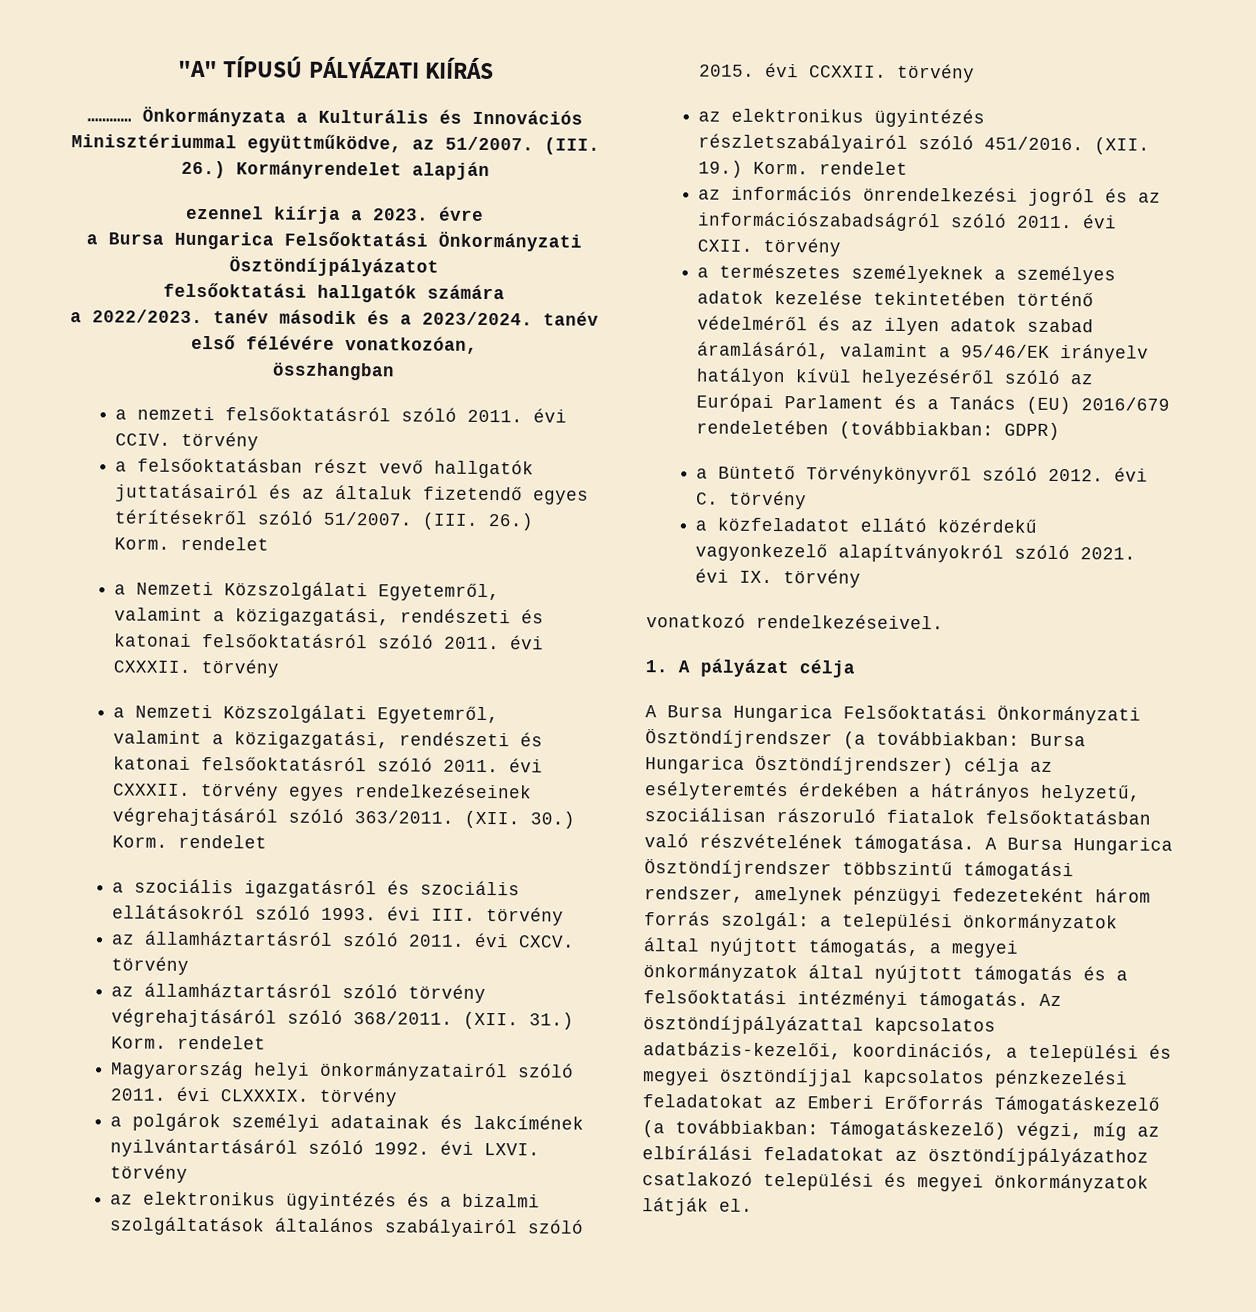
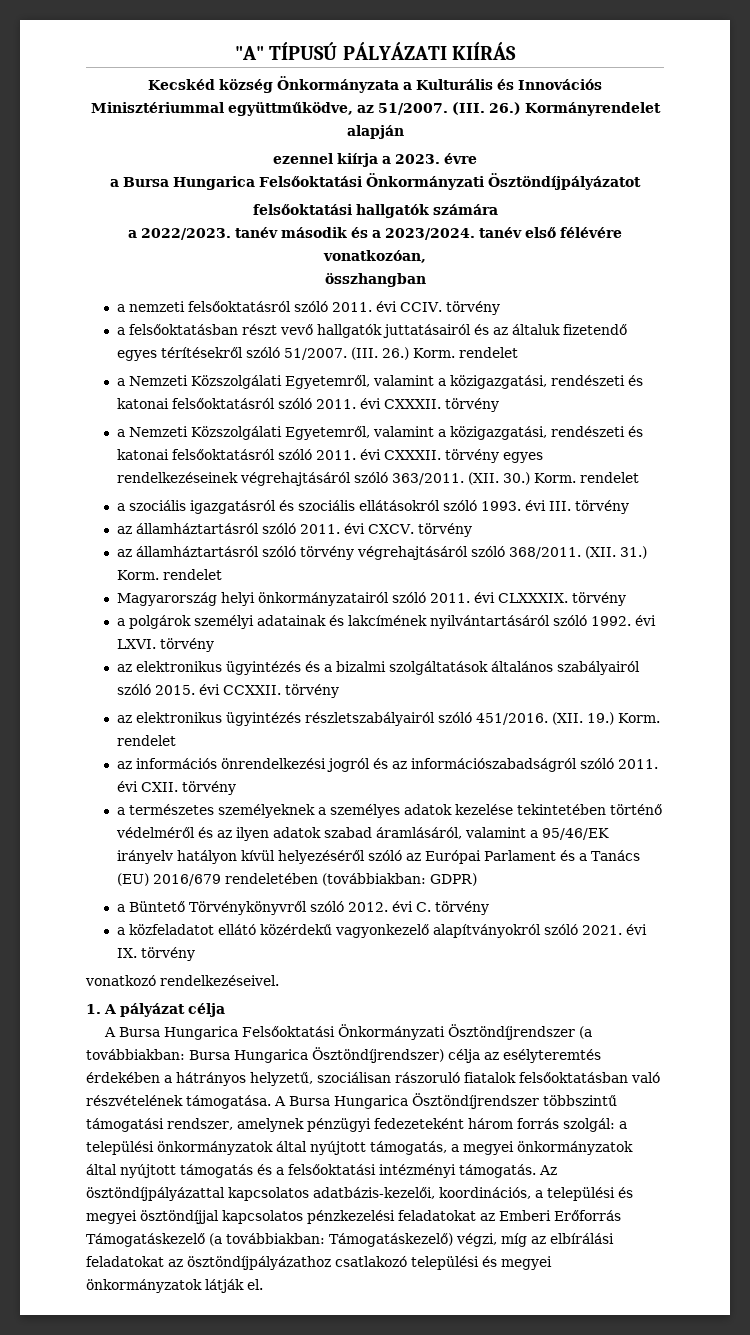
- ………… Önkormányzata a Kulturális és Innovációs Minisztériummal együttműködve, az 51/2007.
+ Kecskéd község Önkormányzata a Kulturális és Innovációs Minisztériummal együttműködve, az 51/2007.

